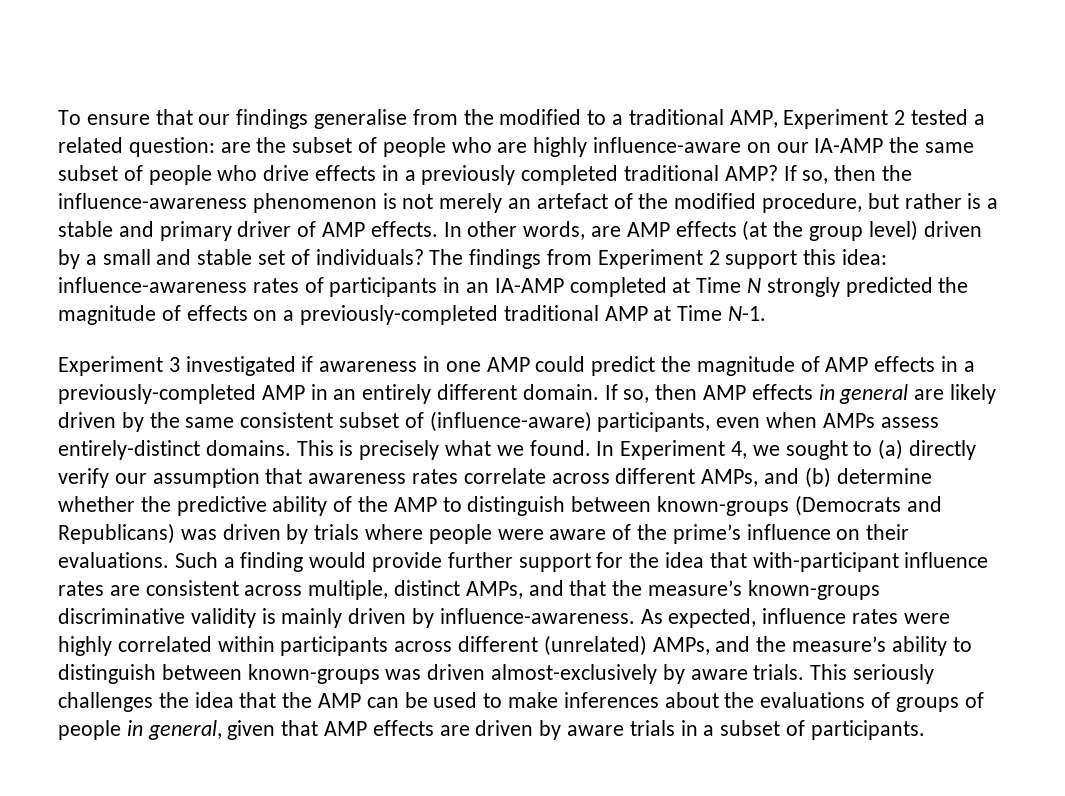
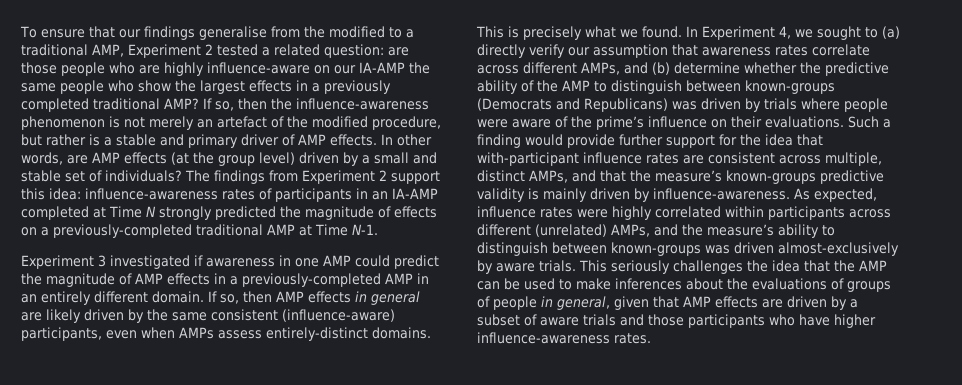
- To ensure that our findings generalise from the modified to a traditional AMP, Experiment 2 tested a related question: are the subset of people who are highly influence-aware on our IA-AMP the same subset of people who drive effects in a previously completed traditional AMP?
+ To ensure that our findings generalise from the modified to a traditional AMP, Experiment 2 tested a related question: are those people who are highly influence-aware on our IA-AMP the same people who show the largest effects in a previously completed traditional AMP?
- If so, then AMP effects in general are likely driven by the same consistent subset of (influence-aware) participants, even when AMPs assess entirely-distinct domains.
+ If so, then AMP effects in general are likely driven by the same consistent (influence-aware) participants, even when AMPs assess entirely-distinct domains.
- Such a finding would provide further support for the idea that with-participant influence rates are consistent across multiple, distinct AMPs, and that the measure’s known-groups discriminative validity is mainly driven by influence-awareness.
+ Such a finding would provide further support for the idea that with-participant influence rates are consistent across multiple, distinct AMPs, and that the measure’s known-groups predictive validity is mainly driven by influence-awareness.
- This seriously challenges the idea that the AMP can be used to make inferences about the evaluations of groups of people in general, given that AMP effects are driven by aware trials in a subset of participants.
+ This seriously challenges the idea that the AMP can be used to make inferences about the evaluations of groups of people in general, given that AMP effects are driven by a subset of aware trials and those participants who have higher influence-awareness rates.

